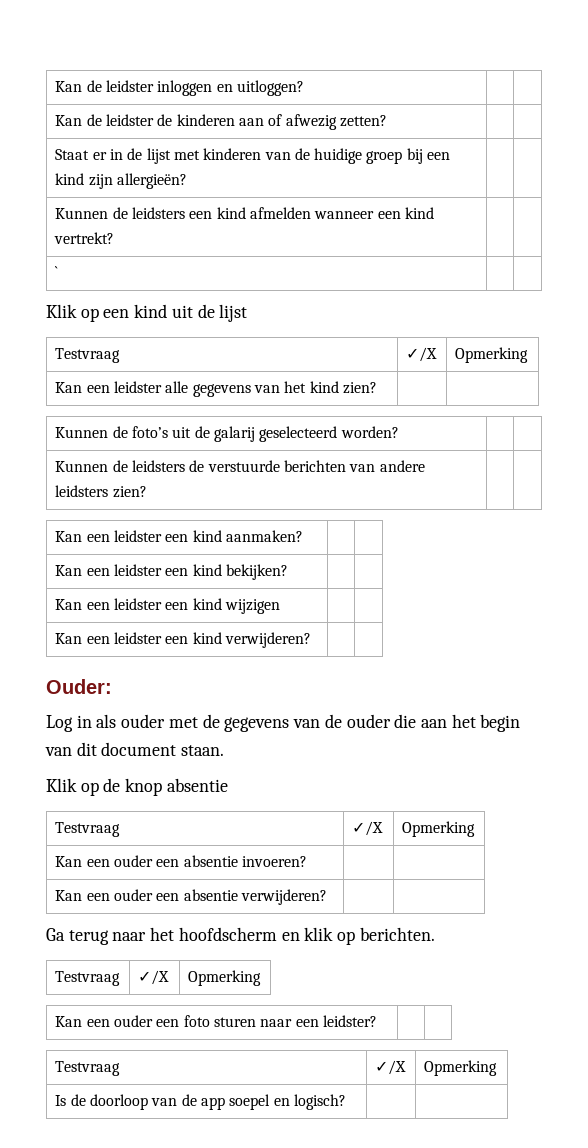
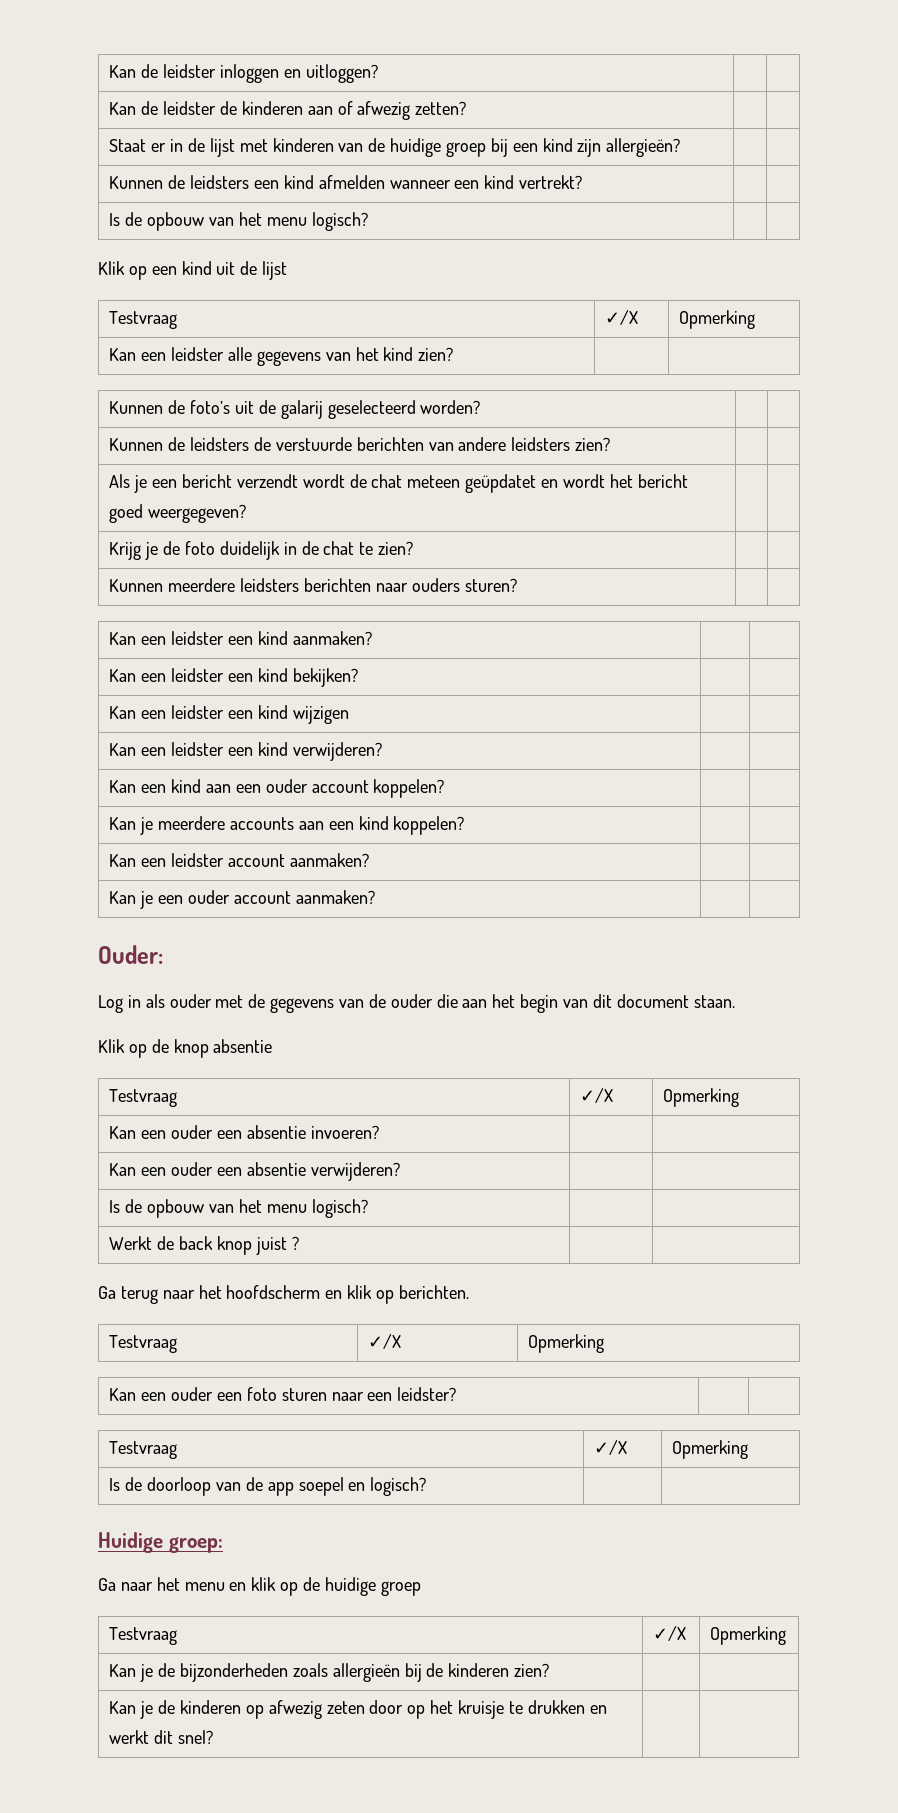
  Kunnen de leidsters een kind afmelden wanneer een kind vertrekt? | |
- ` | |
+ Is de opbouw van het menu logisch? | |
+ Als je een bericht verzendt wordt de chat meteen geüpdatet en wordt het bericht goed weergegeven? | |
+ Krijg je de foto duidelijk in de chat te zien? | |
+ Kunnen meerdere leidsters berichten naar ouders sturen? | |
+ Kan een kind aan een ouder account koppelen? | |
+ Kan je meerdere accounts aan een kind koppelen? | |
+ Kan een leidster account aanmaken? | |
+ Kan je een ouder account aanmaken? | |
  Kan een ouder een absentie verwijderen? | |
+ Is de opbouw van het menu logisch? | |
+ Werkt de back knop juist ? | |
+ Huidige groep:
+ Ga naar het menu en klik op de huidige groep
+ Testvraag | ✓/X | Opmerking
+ Kan je de bijzonderheden zoals allergieën bij de kinderen zien? | |
+ Kan je de kinderen op afwezig zeten door op het kruisje te drukken en werkt dit snel? | |

